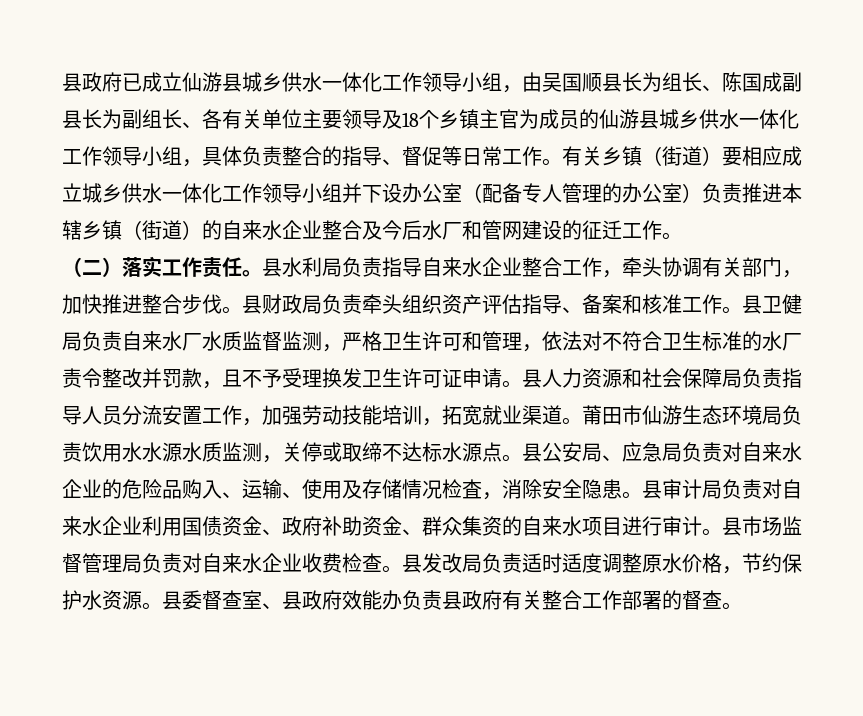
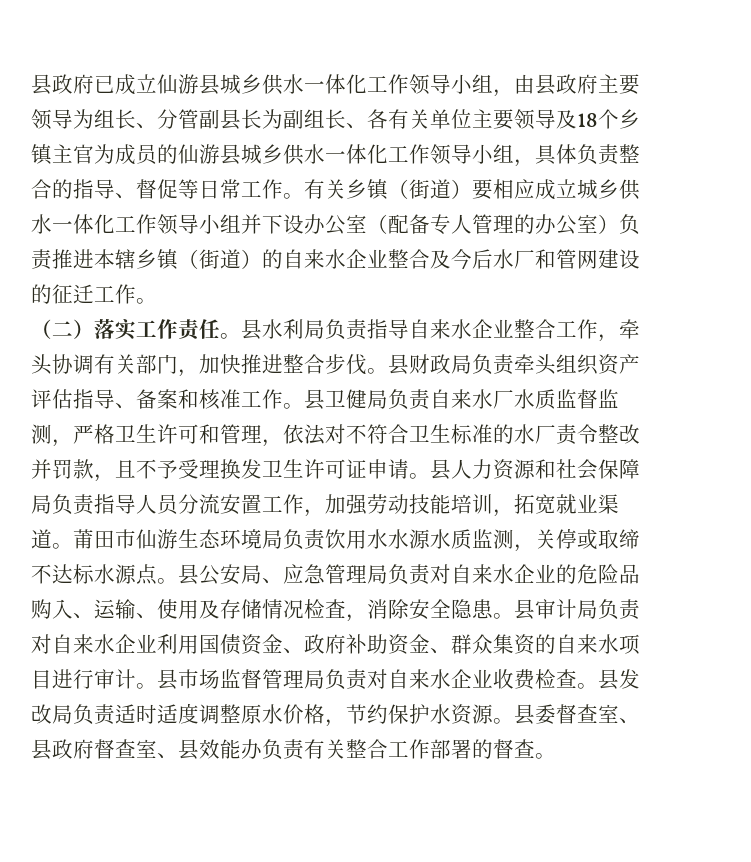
- 县政府已成立仙游县城乡供水一体化工作领导小组，由吴国顺县长为组长、陈国成副县长为副组长、各有关单位主要领导及18个乡镇主官为成员的仙游县城乡供水一体化工作领导小组，具体负责整合的指导、督促等日常工作。
+ 县政府已成立仙游县城乡供水一体化工作领导小组，由县政府主要领导为组长、分管副县长为副组长、各有关单位主要领导及18个乡镇主官为成员的仙游县城乡供水一体化工作领导小组，具体负责整合的指导、督促等日常工作。
- 县公安局、应急局负责对自来水企业的危险品购入、运输、使用及存储情况检査，消除安全隐患。
+ 县公安局、应急管理局负责对自来水企业的危险品购入、运输、使用及存储情况检査，消除安全隐患。
- 县委督查室、县政府效能办负责县政府有关整合工作部署的督查。
+ 县委督查室、县政府督查室、县效能办负责有关整合工作部署的督查。

